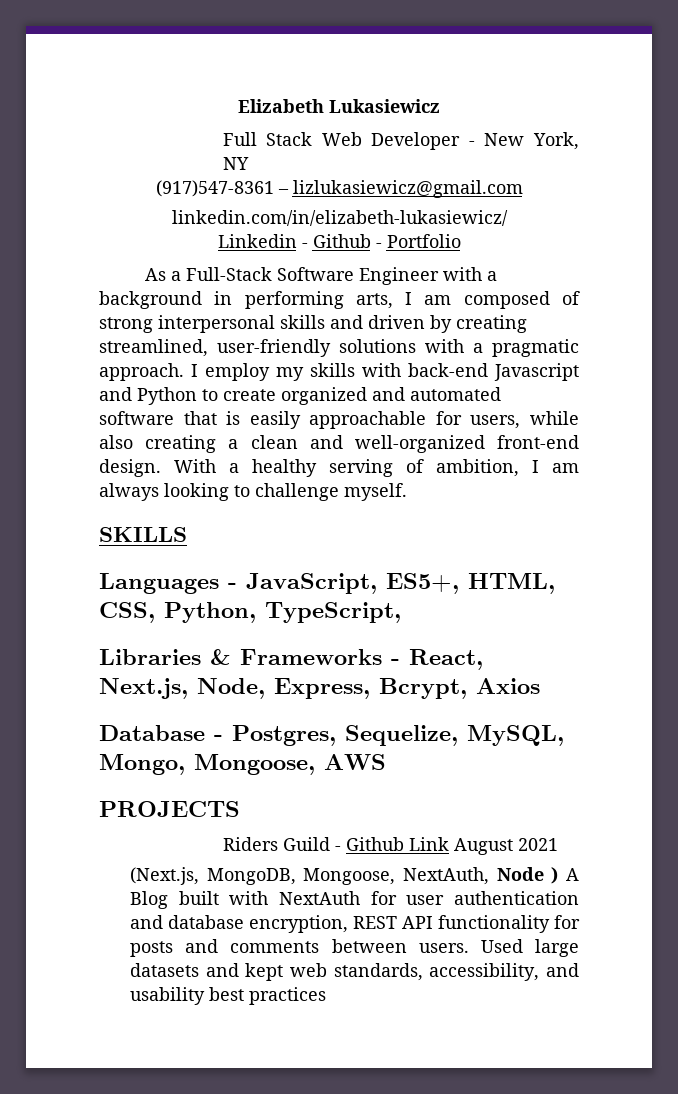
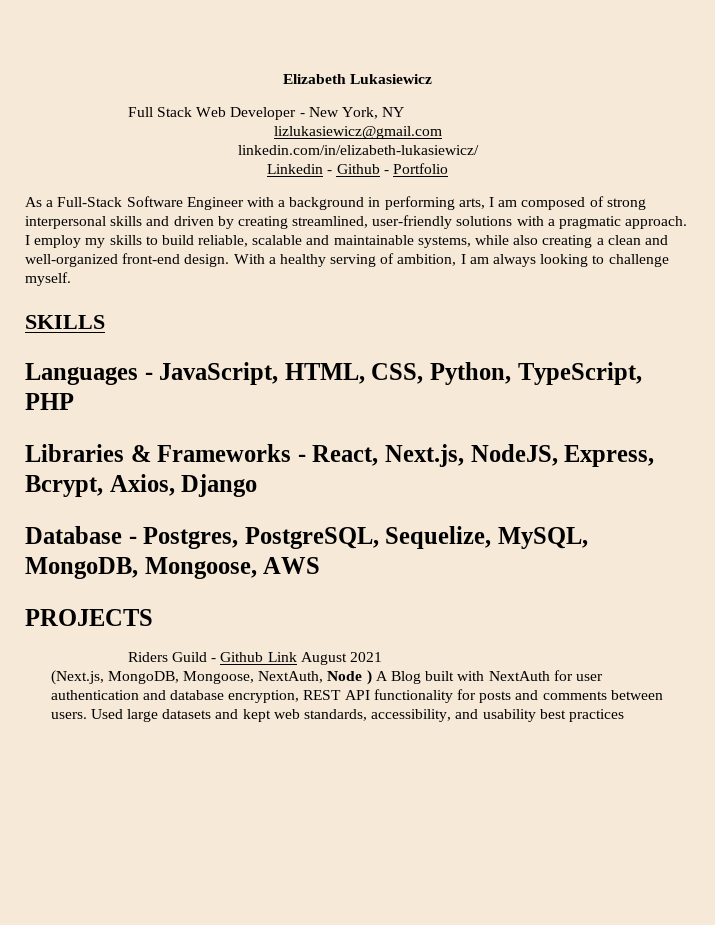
- (917)547-8361 – lizlukasiewicz@gmail.com
+ lizlukasiewicz@gmail.com
- I employ my skills with back-end Javascript and Python to create organized and automated software that is easily approachable for users, while also creating a clean and well-organized front-end design.
+ I employ my skills to build reliable, scalable and maintainable systems, while also creating a clean and well-organized front-end design.
- Languages - JavaScript, ES5+, HTML, CSS, Python, TypeScript,
+ Languages - JavaScript, HTML, CSS, Python, TypeScript, PHP
- Libraries & Frameworks - React, Next.js, Node, Express, Bcrypt, Axios
+ Libraries & Frameworks - React, Next.js, NodeJS, Express, Bcrypt, Axios, Django
- Database - Postgres, Sequelize, MySQL, Mongo, Mongoose, AWS
+ Database - Postgres, PostgreSQL, Sequelize, MySQL, MongoDB, Mongoose, AWS

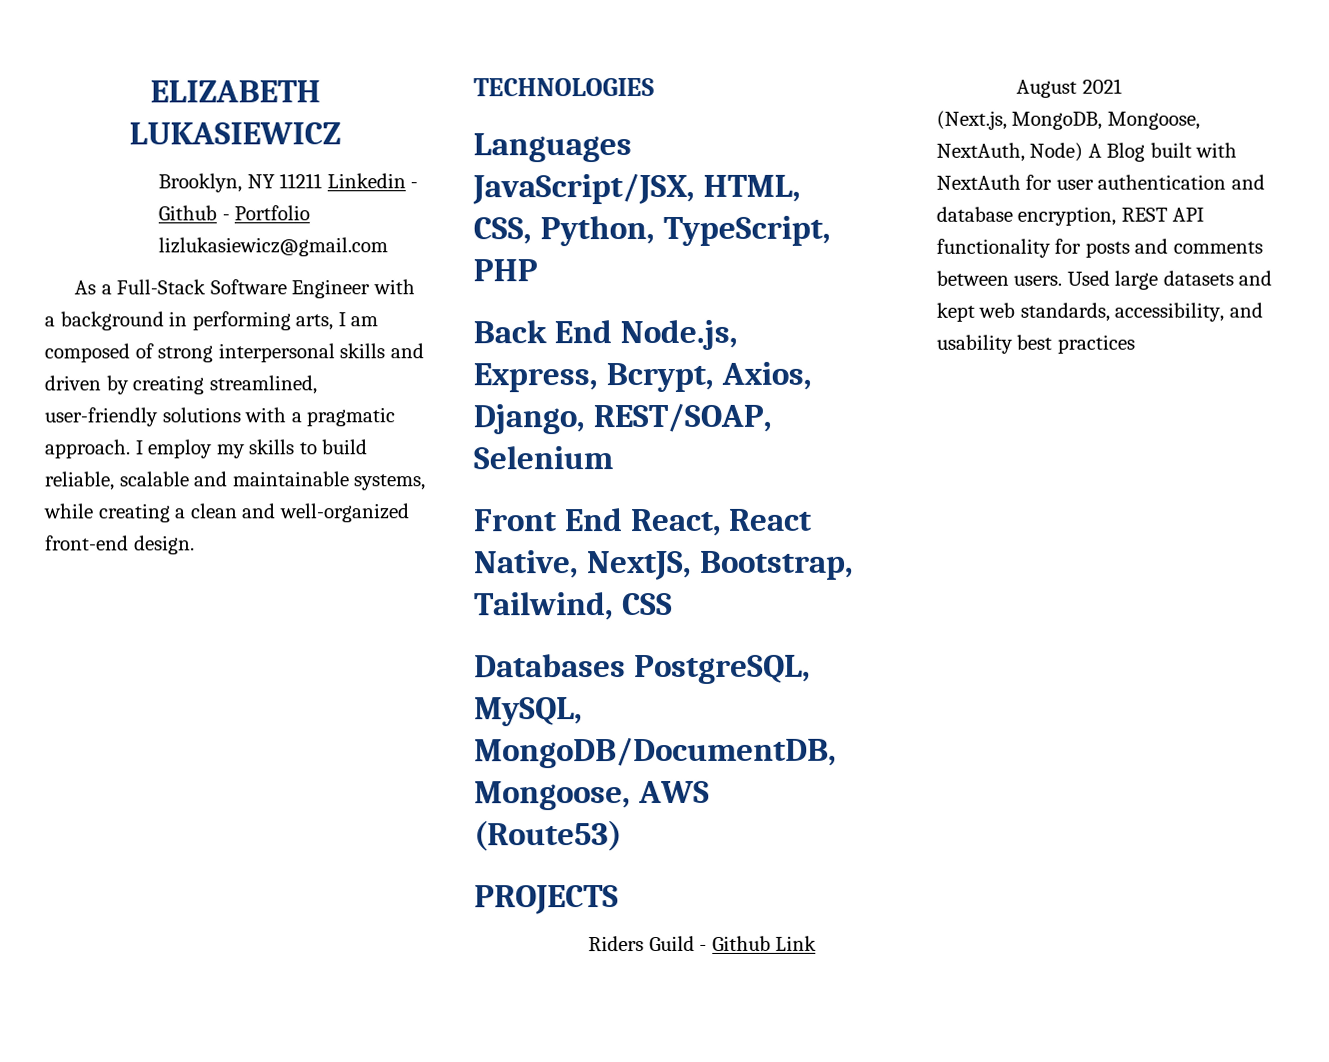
- Elizabeth Lukasiewicz
- Full Stack Web Developer - New York, NY
- lizlukasiewicz@gmail.com
- linkedin.com/in/elizabeth-lukasiewicz/
- Linkedin - Github - Portfolio
+ ELIZABETH LUKASIEWICZ
+ Brooklyn, NY 11211 Linkedin - Github - Portfolio lizlukasiewicz@gmail.com
- I employ my skills to build reliable, scalable and maintainable systems, while also creating a clean and well-organized front-end design. With a healthy serving of ambition, I am always looking to challenge myself.
- SKILLS
+ I employ my skills to build reliable, scalable and maintainable systems, while creating a clean and well-organized front-end design.
+ TECHNOLOGIES
- Languages - JavaScript, HTML, CSS, Python, TypeScript, PHP
+ Languages JavaScript/JSX, HTML, CSS, Python, TypeScript, PHP
- Libraries & Frameworks - React, Next.js, NodeJS, Express, Bcrypt, Axios, Django
- Database - Postgres, PostgreSQL, Sequelize, MySQL, MongoDB, Mongoose, AWS
+ Back End Node.js, Express, Bcrypt, Axios, Django, REST/SOAP, Selenium
+ Front End React, React Native, NextJS, Bootstrap, Tailwind, CSS
+ Databases PostgreSQL, MySQL, MongoDB/DocumentDB, Mongoose, AWS (Route53)
- (Next.js, MongoDB, Mongoose, NextAuth, Node ) A Blog built with NextAuth for user authentication and database encryption, REST API functionality for posts and comments between users.
+ (Next.js, MongoDB, Mongoose, NextAuth, Node) A Blog built with NextAuth for user authentication and database encryption, REST API functionality for posts and comments between users.

